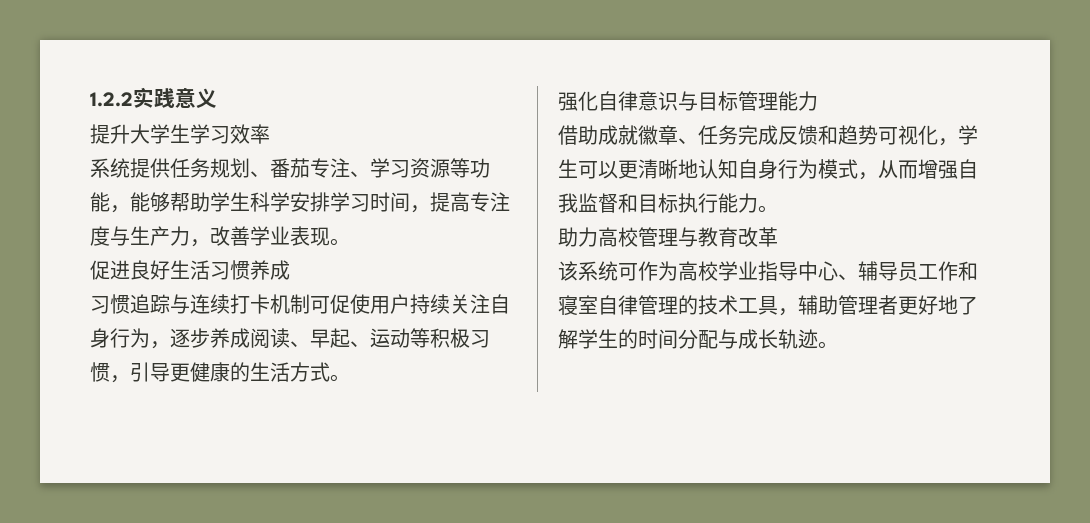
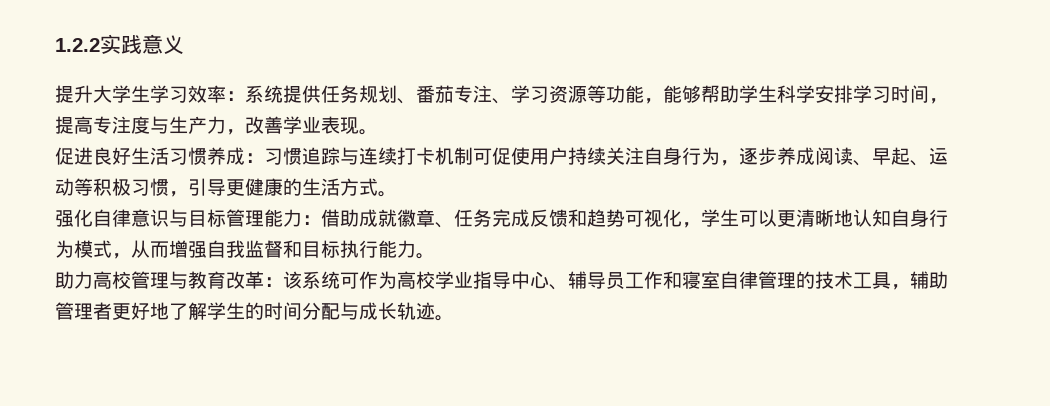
- 提升大学生学习效率
- 系统提供任务规划、番茄专注、学习资源等功能，能够帮助学生科学安排学习时间，提高专注度与生产力，改善学业表现。
+ 提升大学生学习效率：系统提供任务规划、番茄专注、学习资源等功能，能够帮助学生科学安排学习时间，提高专注度与生产力，改善学业表现。
- 促进良好生活习惯养成
- 习惯追踪与连续打卡机制可促使用户持续关注自身行为，逐步养成阅读、早起、运动等积极习惯，引导更健康的生活方式。
+ 促进良好生活习惯养成：习惯追踪与连续打卡机制可促使用户持续关注自身行为，逐步养成阅读、早起、运动等积极习惯，引导更健康的生活方式。
- 强化自律意识与目标管理能力
- 借助成就徽章、任务完成反馈和趋势可视化，学生可以更清晰地认知自身行为模式，从而增强自我监督和目标执行能力。
+ 强化自律意识与目标管理能力：借助成就徽章、任务完成反馈和趋势可视化，学生可以更清晰地认知自身行为模式，从而增强自我监督和目标执行能力。
- 助力高校管理与教育改革
- 该系统可作为高校学业指导中心、辅导员工作和寝室自律管理的技术工具，辅助管理者更好地了解学生的时间分配与成长轨迹。
+ 助力高校管理与教育改革：该系统可作为高校学业指导中心、辅导员工作和寝室自律管理的技术工具，辅助管理者更好地了解学生的时间分配与成长轨迹。

